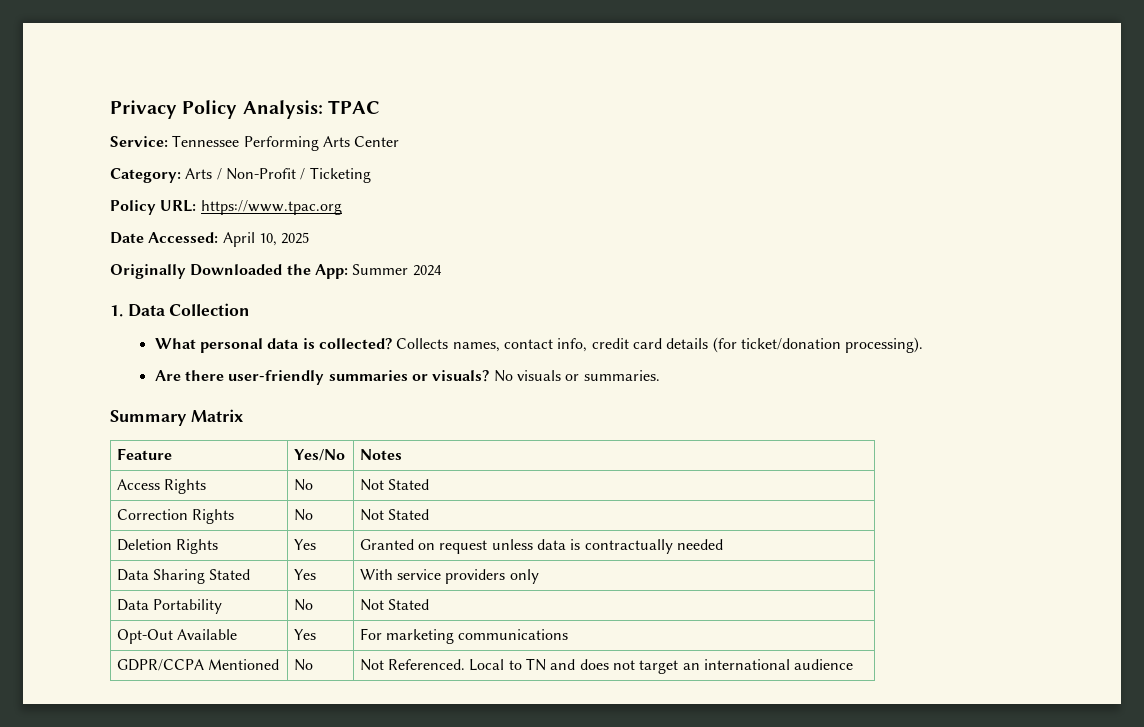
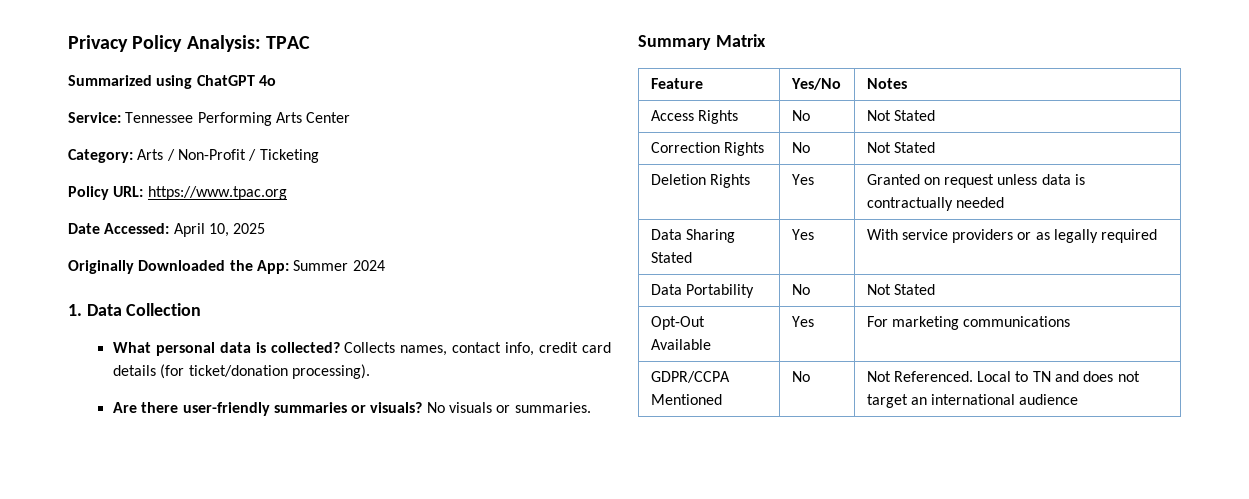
+ Summarized using ChatGPT 4o
- Data Sharing Stated | Yes | With service providers only
+ Data Sharing Stated | Yes | With service providers or as legally required

